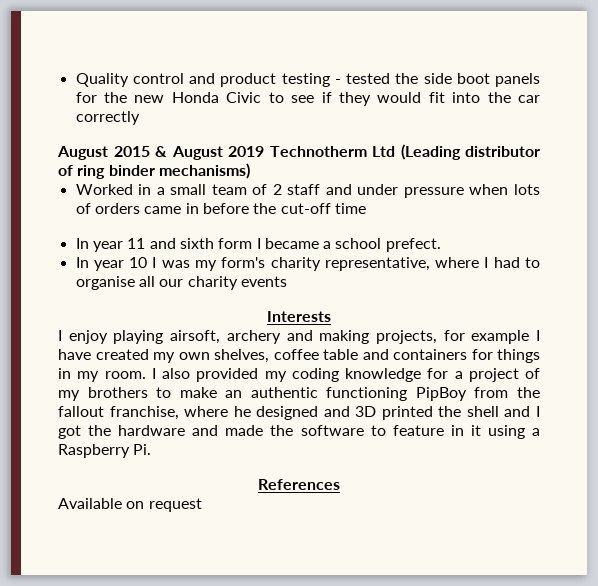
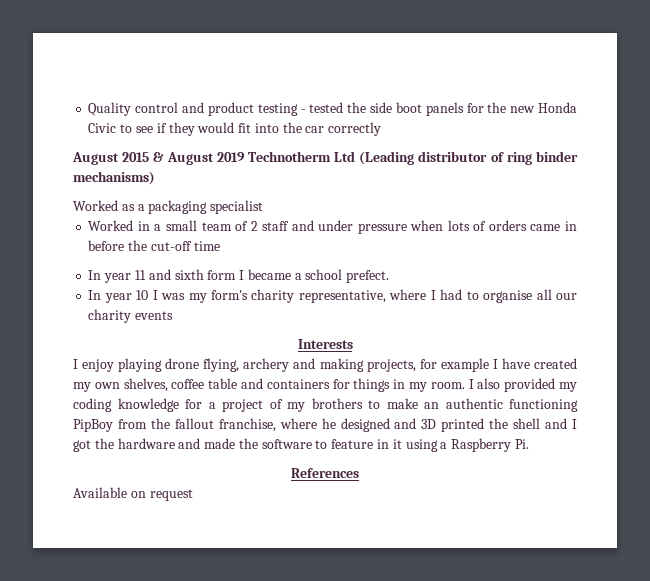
+ Worked as a packaging specialist
- I enjoy playing airsoft, archery and making projects, for example I have created my own shelves, coffee table and containers for things in my room.
+ I enjoy playing drone flying, archery and making projects, for example I have created my own shelves, coffee table and containers for things in my room.

